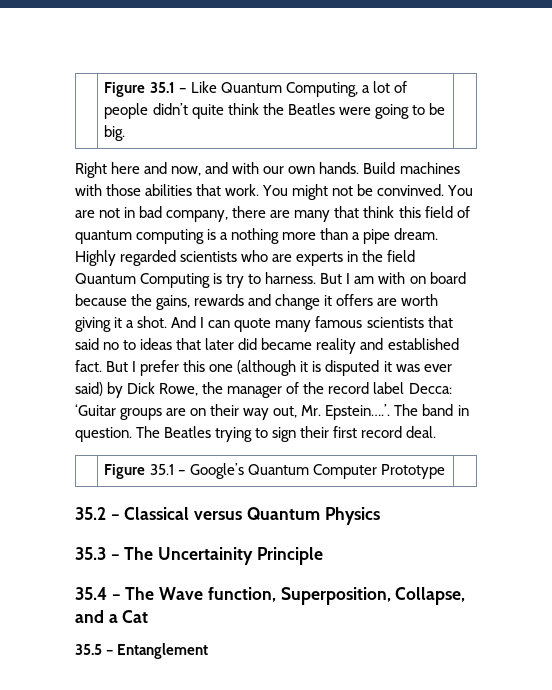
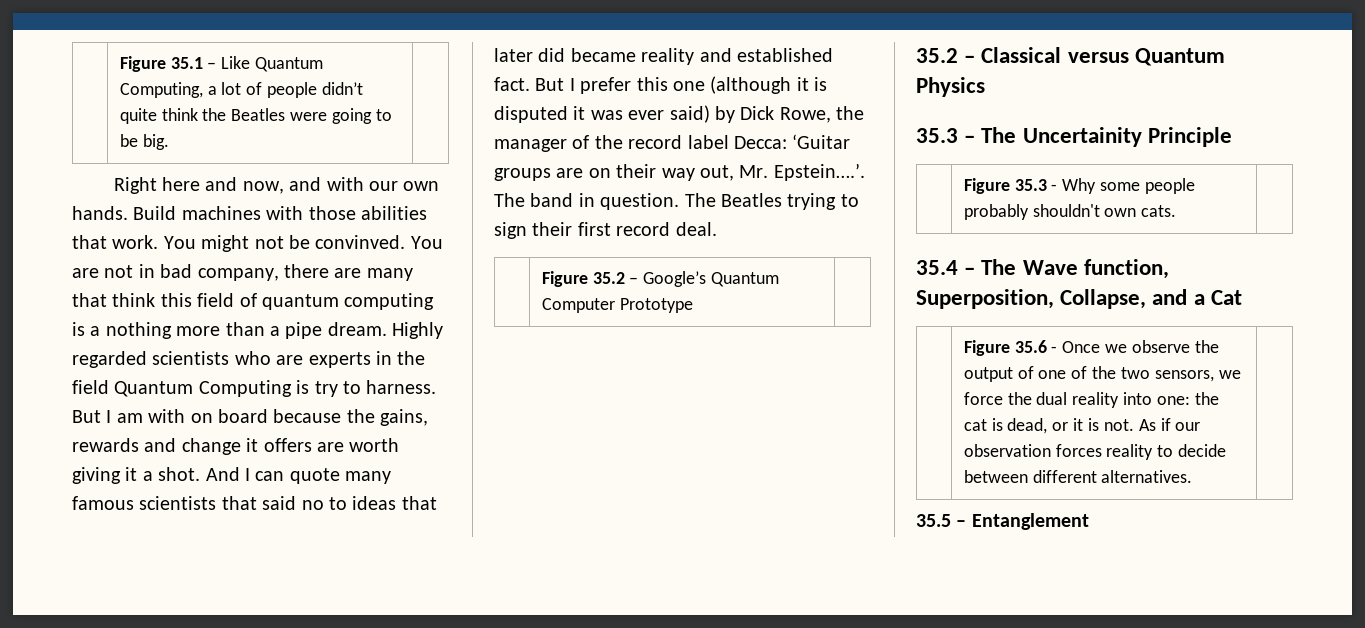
- | Figure 35.1 – Google’s Quantum Computer Prototype |
+ | Figure 35.2 – Google’s Quantum Computer Prototype |
+ | Figure 35.3 - Why some people probably shouldn't own cats. |
+ | Figure 35.6 - Once we observe the output of one of the two sensors, we force the dual reality into one: the cat is dead, or it is not. As if our observation forces reality to decide between different alternatives. |

